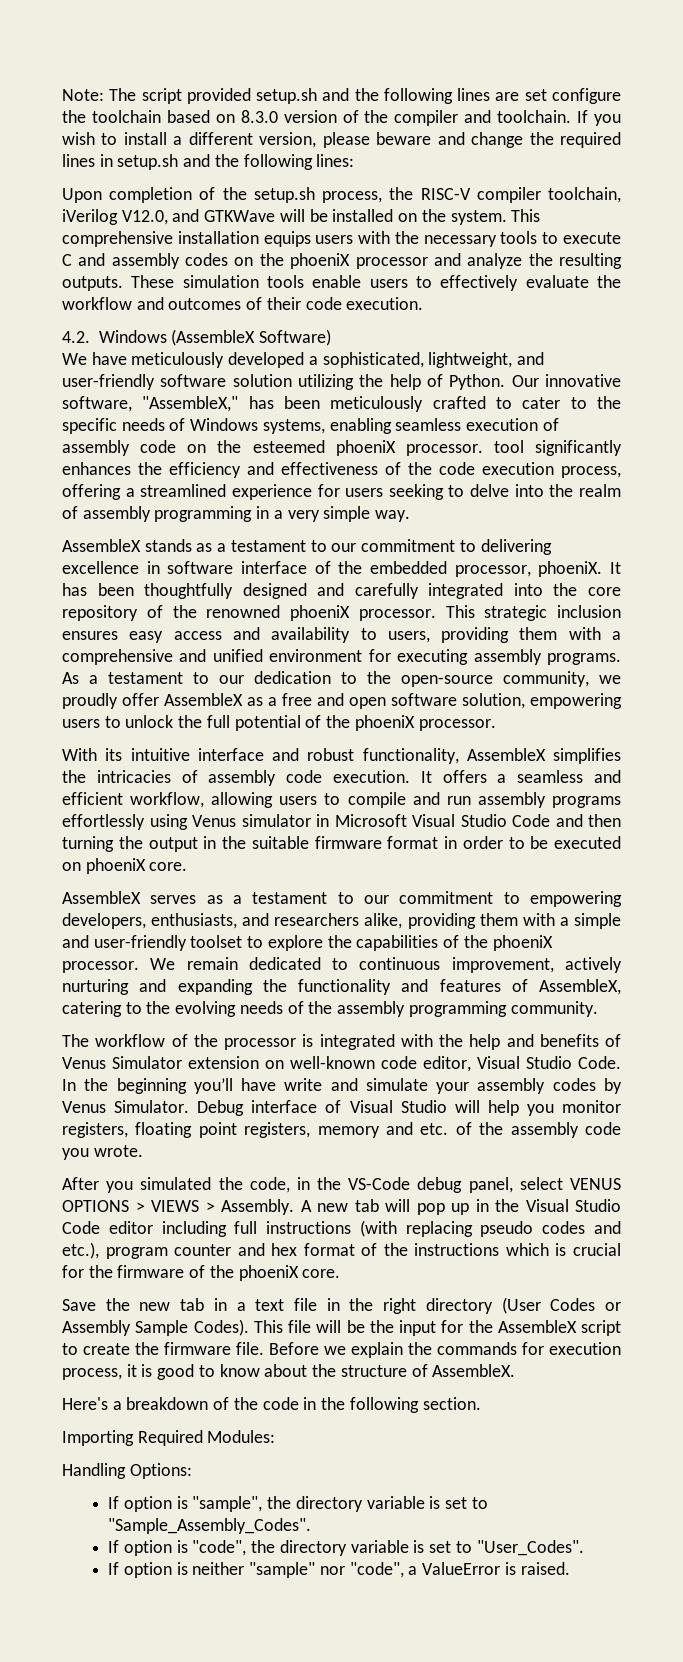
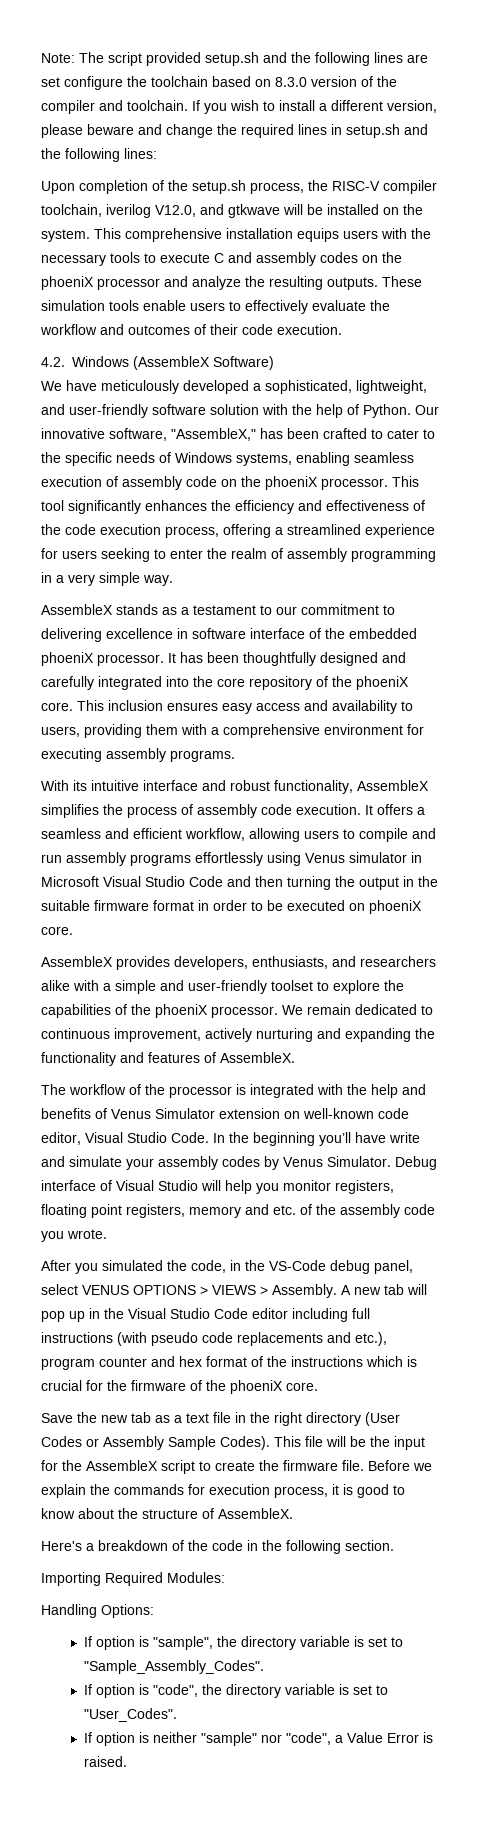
- Upon completion of the setup.sh process, the RISC-V compiler toolchain, iVerilog V12.0, and GTKWave will be installed on the system.
+ Upon completion of the setup.sh process, the RISC-V compiler toolchain, iverilog V12.0, and gtkwave will be installed on the system.
- We have meticulously developed a sophisticated, lightweight, and user-friendly software solution utilizing the help of Python.
+ We have meticulously developed a sophisticated, lightweight, and user-friendly software solution with the help of Python.
- Our innovative software, "AssembleX," has been meticulously crafted to cater to the specific needs of Windows systems, enabling seamless execution of assembly code on the esteemed phoeniX processor. tool significantly enhances the efficiency and effectiveness of the code execution process, offering a streamlined experience for users seeking to delve into the realm of assembly programming in a very simple way.
+ Our innovative software, "AssembleX," has been crafted to cater to the specific needs of Windows systems, enabling seamless execution of assembly code on the phoeniX processor. This tool significantly enhances the efficiency and effectiveness of the code execution process, offering a streamlined experience for users seeking to enter the realm of assembly programming in a very simple way.
- AssembleX stands as a testament to our commitment to delivering excellence in software interface of the embedded processor, phoeniX.
+ AssembleX stands as a testament to our commitment to delivering excellence in software interface of the embedded phoeniX processor.
- It has been thoughtfully designed and carefully integrated into the core repository of the renowned phoeniX processor. This strategic inclusion ensures easy access and availability to users, providing them with a comprehensive and unified environment for executing assembly programs. As a testament to our dedication to the open-source community, we proudly offer AssembleX as a free and open software solution, empowering users to unlock the full potential of the phoeniX processor.
+ It has been thoughtfully designed and carefully integrated into the core repository of the phoeniX core. This inclusion ensures easy access and availability to users, providing them with a comprehensive environment for executing assembly programs.
- With its intuitive interface and robust functionality, AssembleX simplifies the intricacies of assembly code execution.
+ With its intuitive interface and robust functionality, AssembleX simplifies the process of assembly code execution.
- AssembleX serves as a testament to our commitment to empowering developers, enthusiasts, and researchers alike, providing them with a simple and user-friendly toolset to explore the capabilities of the phoeniX processor.
+ AssembleX provides developers, enthusiasts, and researchers alike with a simple and user-friendly toolset to explore the capabilities of the phoeniX processor.
- We remain dedicated to continuous improvement, actively nurturing and expanding the functionality and features of AssembleX, catering to the evolving needs of the assembly programming community.
+ We remain dedicated to continuous improvement, actively nurturing and expanding the functionality and features of AssembleX.
- A new tab will pop up in the Visual Studio Code editor including full instructions (with replacing pseudo codes and etc.), program counter and hex format of the instructions which is crucial for the firmware of the phoeniX core.
+ A new tab will pop up in the Visual Studio Code editor including full instructions (with pseudo code replacements and etc.), program counter and hex format of the instructions which is crucial for the firmware of the phoeniX core.
- Save the new tab in a text file in the right directory (User Codes or Assembly Sample Codes).
+ Save the new tab as a text file in the right directory (User Codes or Assembly Sample Codes).
- If option is neither "sample" nor "code", a ValueError is raised.
+ If option is neither "sample" nor "code", a Value Error is raised.

